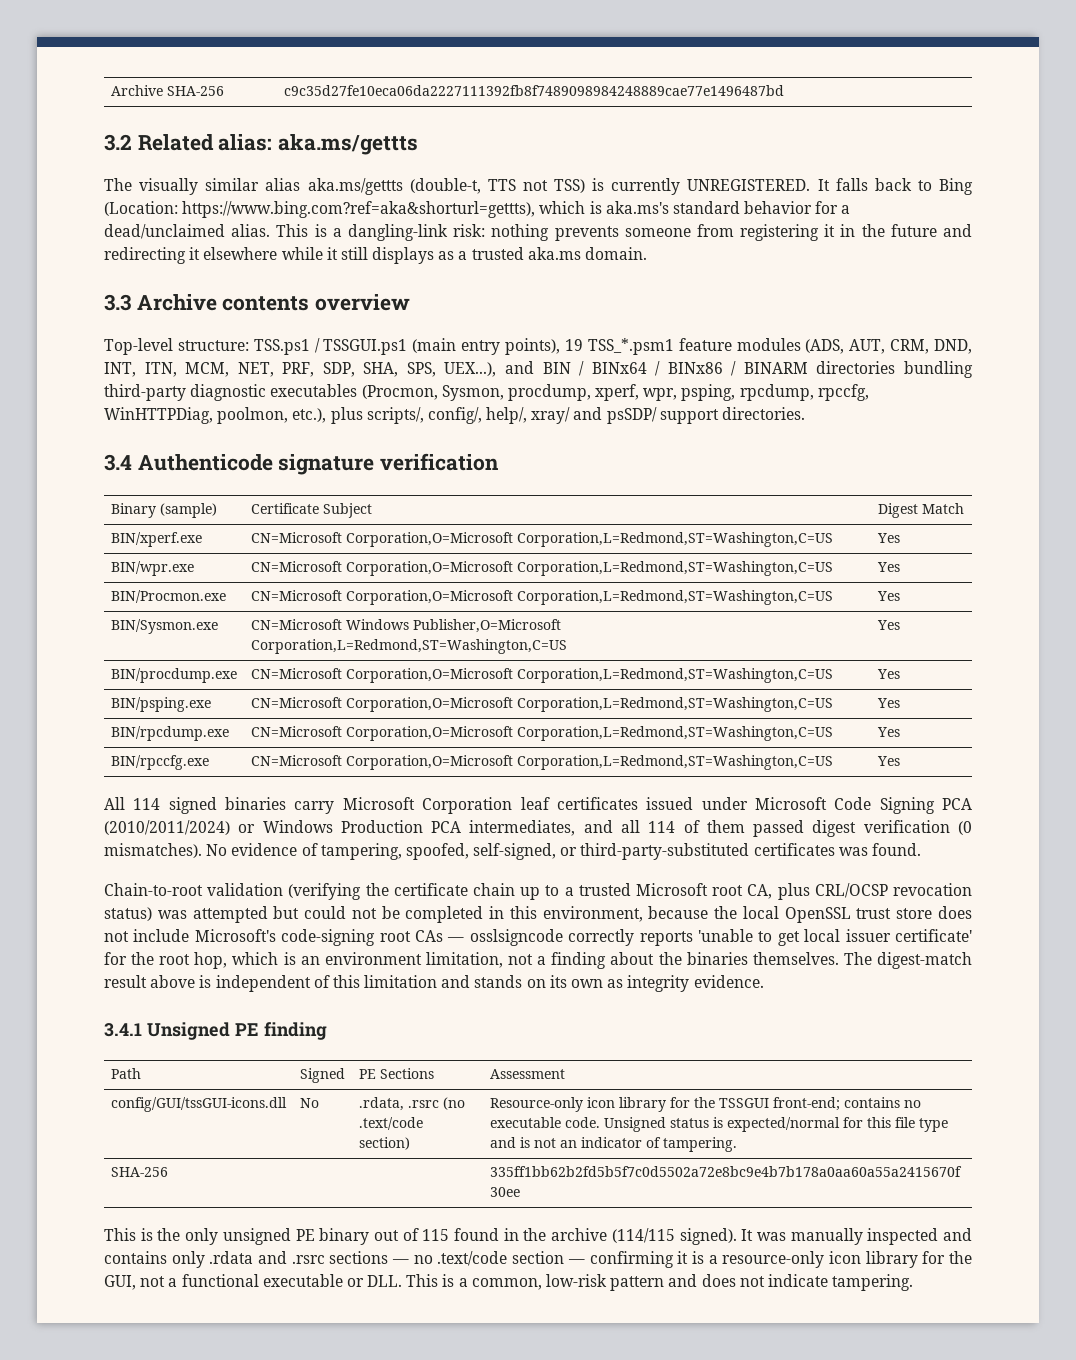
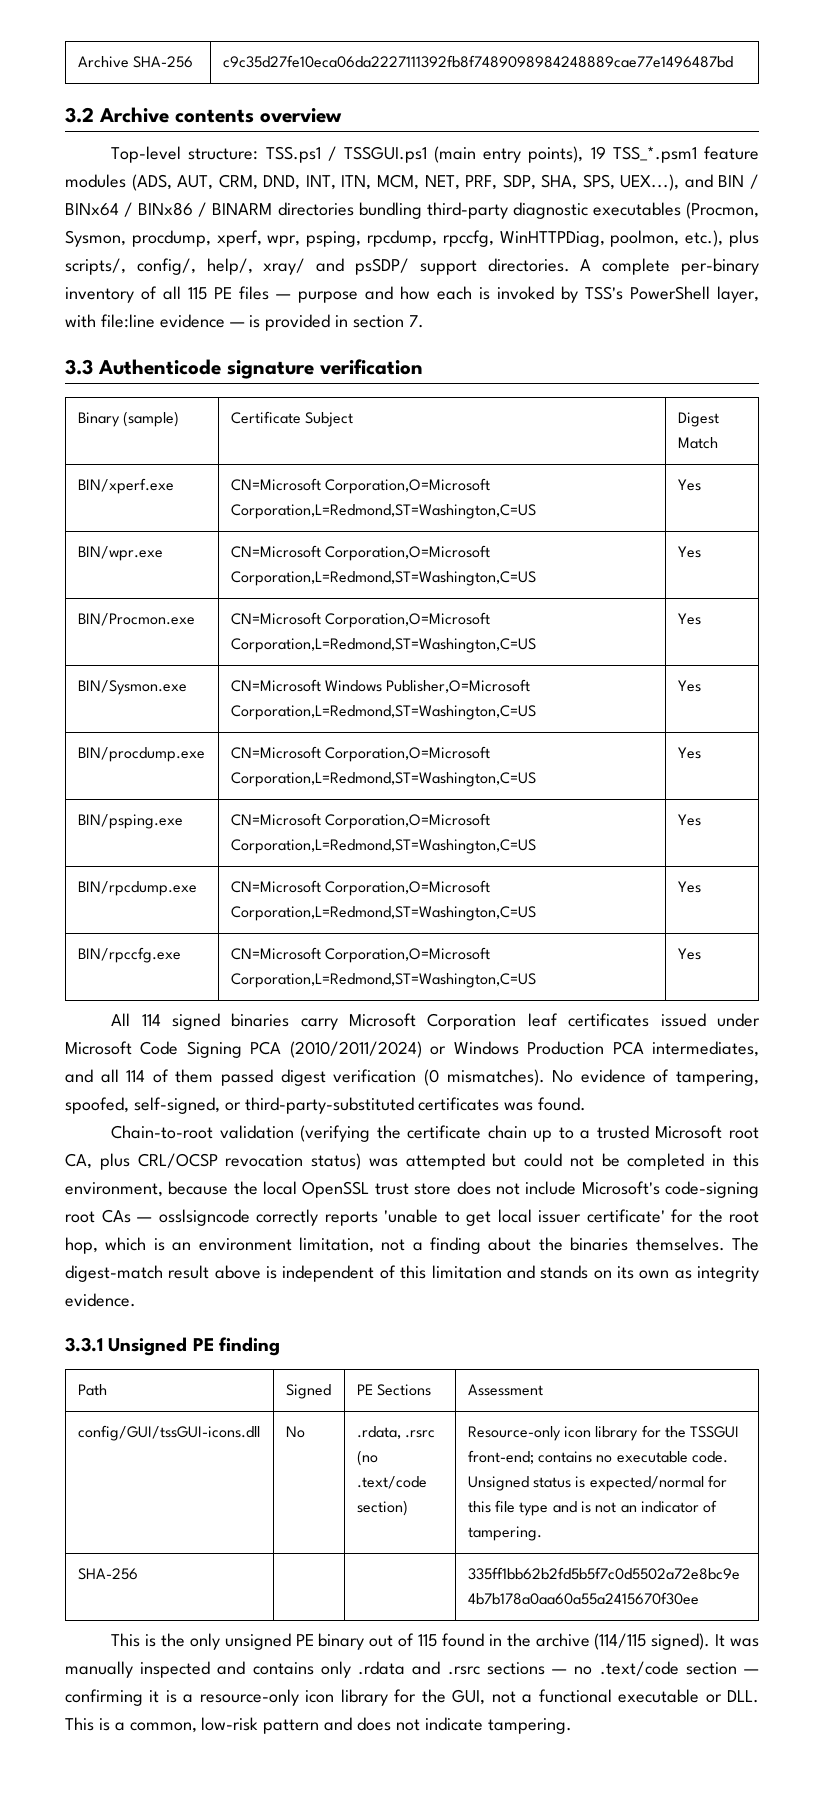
- 3.2 Related alias: aka.ms/gettts
- The visually similar alias aka.ms/gettts (double-t, TTS not TSS) is currently UNREGISTERED. It falls back to Bing (Location: https://www.bing.com?ref=aka&shorturl=gettts), which is aka.ms's standard behavior for a dead/unclaimed alias. This is a dangling-link risk: nothing prevents someone from registering it in the future and redirecting it elsewhere while it still displays as a trusted aka.ms domain.
- 3.3 Archive contents overview
+ 3.2 Archive contents overview
- TSS.ps1 / TSSGUI.ps1 (main entry points), 19 TSS_*.psm1 feature modules (ADS, AUT, CRM, DND, INT, ITN, MCM, NET, PRF, SDP, SHA, SPS, UEX...), and BIN / BINx64 / BINx86 / BINARM directories bundling third-party diagnostic executables (Procmon, Sysmon, procdump, xperf, wpr, psping, rpcdump, rpccfg, WinHTTPDiag, poolmon, etc.), plus scripts/, config/, help/, xray/ and psSDP/ support directories.
- 3.4 Authenticode signature verification
+ TSS.ps1 / TSSGUI.ps1 (main entry points), 19 TSS_*.psm1 feature modules (ADS, AUT, CRM, DND, INT, ITN, MCM, NET, PRF, SDP, SHA, SPS, UEX...), and BIN / BINx64 / BINx86 / BINARM directories bundling third-party diagnostic executables (Procmon, Sysmon, procdump, xperf, wpr, psping, rpcdump, rpccfg, WinHTTPDiag, poolmon, etc.), plus scripts/, config/, help/, xray/ and psSDP/ support directories. A complete per-binary inventory of all 115 PE files — purpose and how each is invoked by TSS's PowerShell layer, with file:line evidence — is provided in section 7.
+ 3.3 Authenticode signature verification
- 3.4.1 Unsigned PE finding
+ 3.3.1 Unsigned PE finding

